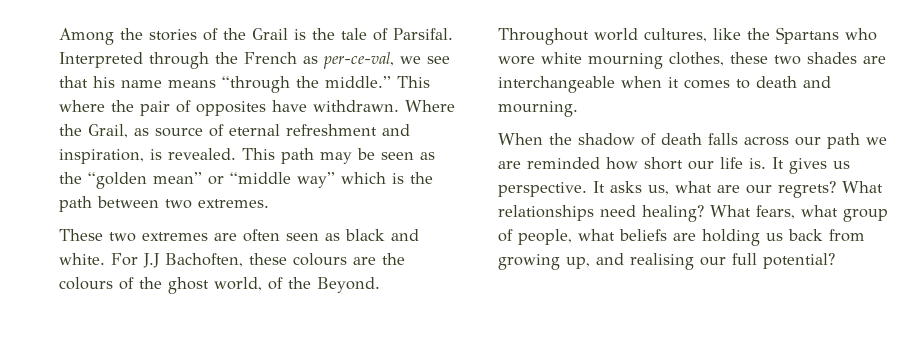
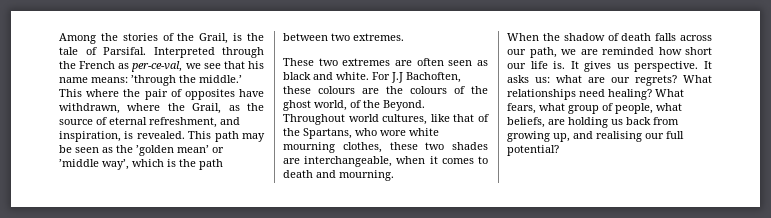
- Among the stories of the Grail is the tale of Parsifal.
+ Among the stories of the Grail, is the tale of Parsifal.
- Interpreted through the French as per-ce-val, we see that his name means “through the middle.”
+ Interpreted through the French as per-ce-val, we see that his name means: ’through the middle.’
- This where the pair of opposites have withdrawn. Where the Grail, as source of eternal refreshment and inspiration, is revealed.
+ This where the pair of opposites have withdrawn, where the Grail, as the source of eternal refreshment, and inspiration, is revealed.
- This path may be seen as the “golden mean” or “middle way” which is the path between two extremes.
+ This path may be seen as the ’golden mean’ or ’middle way’, which is the path between two extremes.
- Throughout world cultures, like the Spartans who wore white mourning clothes, these two shades are interchangeable when it comes to death and mourning.
+ Throughout world cultures, like that of the Spartans, who wore white mourning clothes, these two shades are interchangeable, when it comes to death and mourning.
- When the shadow of death falls across our path we are reminded how short our life is.
+ When the shadow of death falls across our path, we are reminded how short our life is.
- It asks us, what are our regrets?
+ It asks us: what are our regrets?
- What fears, what group of people, what beliefs are holding us back from growing up, and realising our full potential?
+ What fears, what group of people, what beliefs, are holding us back from growing up, and realising our full potential?

